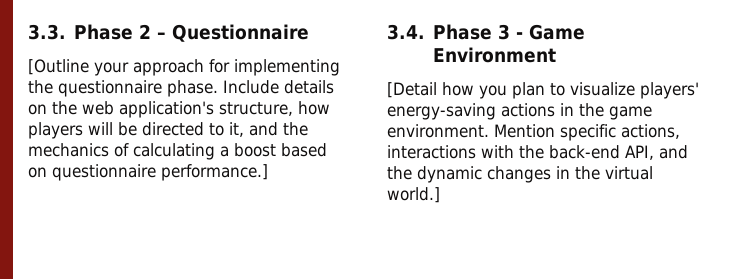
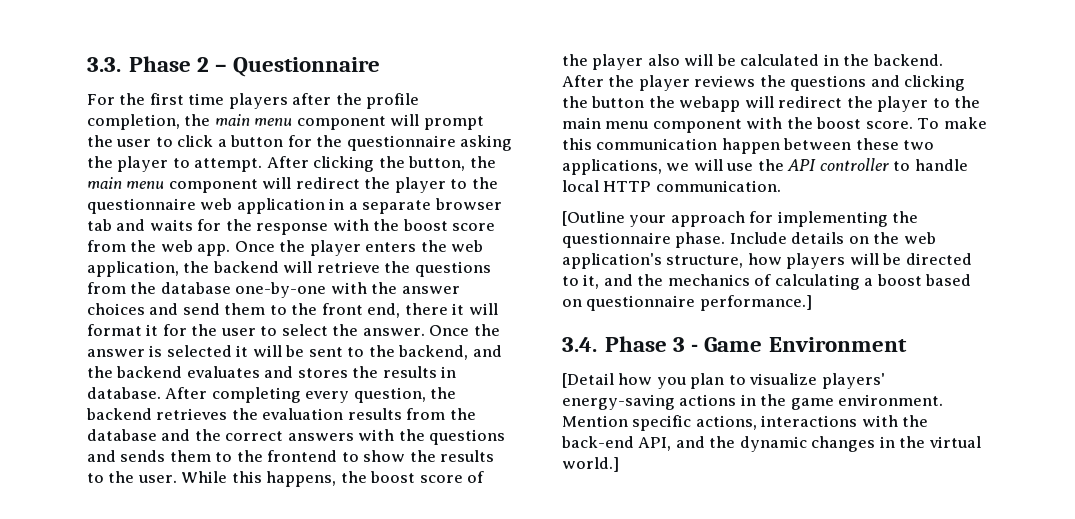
+ For the first time players after the profile completion, the main menu component will prompt the user to click a button for the questionnaire asking the player to attempt. After clicking the button, the main menu component will redirect the player to the questionnaire web application in a separate browser tab and waits for the response with the boost score from the web app. Once the player enters the web application, the backend will retrieve the questions from the database one-by-one with the answer choices and send them to the front end, there it will format it for the user to select the answer. Once the answer is selected it will be sent to the backend, and the backend evaluates and stores the results in database. After completing every question, the backend retrieves the evaluation results from the database and the correct answers with the questions and sends them to the frontend to show the results to the user. While this happens, the boost score of the player also will be calculated in the backend. After the player reviews the questions and clicking the button the webapp will redirect the player to the main menu component with the boost score. To make this communication happen between these two applications, we will use the API controller to handle local HTTP communication.

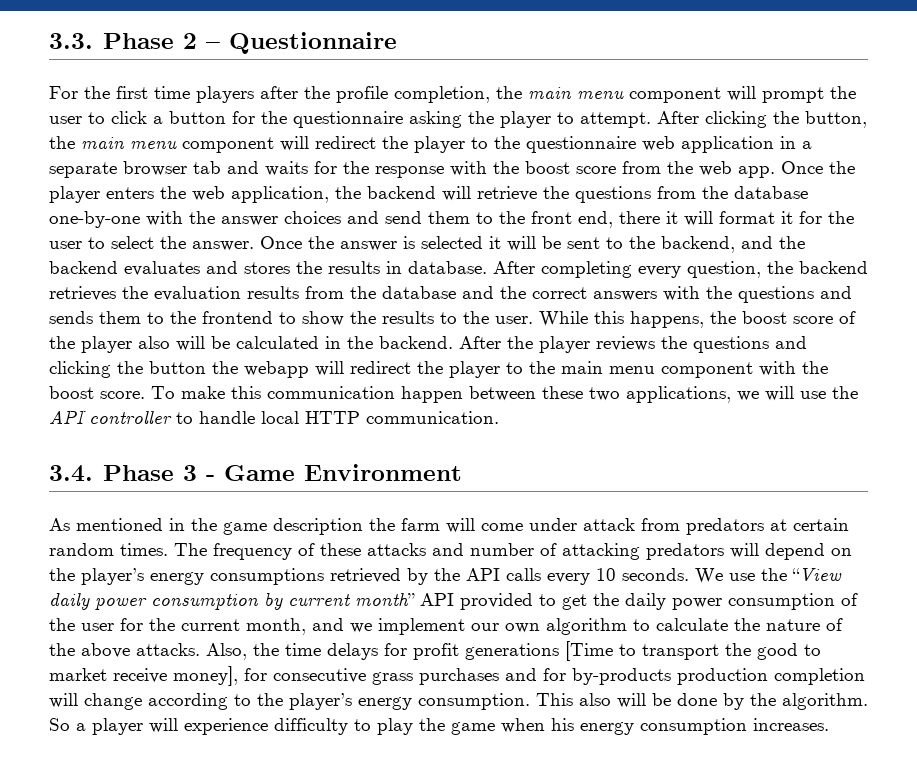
- [Outline your approach for implementing the questionnaire phase. Include details on the web application's structure, how players will be directed to it, and the mechanics of calculating a boost based on questionnaire performance.]
- [Detail how you plan to visualize players' energy-saving actions in the game environment. Mention specific actions, interactions with the back-end API, and the dynamic changes in the virtual world.]
+ As mentioned in the game description the farm will come under attack from predators at certain random times. The frequency of these attacks and number of attacking predators will depend on the player’s energy consumptions retrieved by the API calls every 10 seconds. We use the “View daily power consumption by current month” API provided to get the daily power consumption of the user for the current month, and we implement our own algorithm to calculate the nature of the above attacks. Also, the time delays for profit generations [Time to transport the good to market receive money], for consecutive grass purchases and for by-products production completion will change according to the player’s energy consumption. This also will be done by the algorithm. So a player will experience difficulty to play the game when his energy consumption increases.

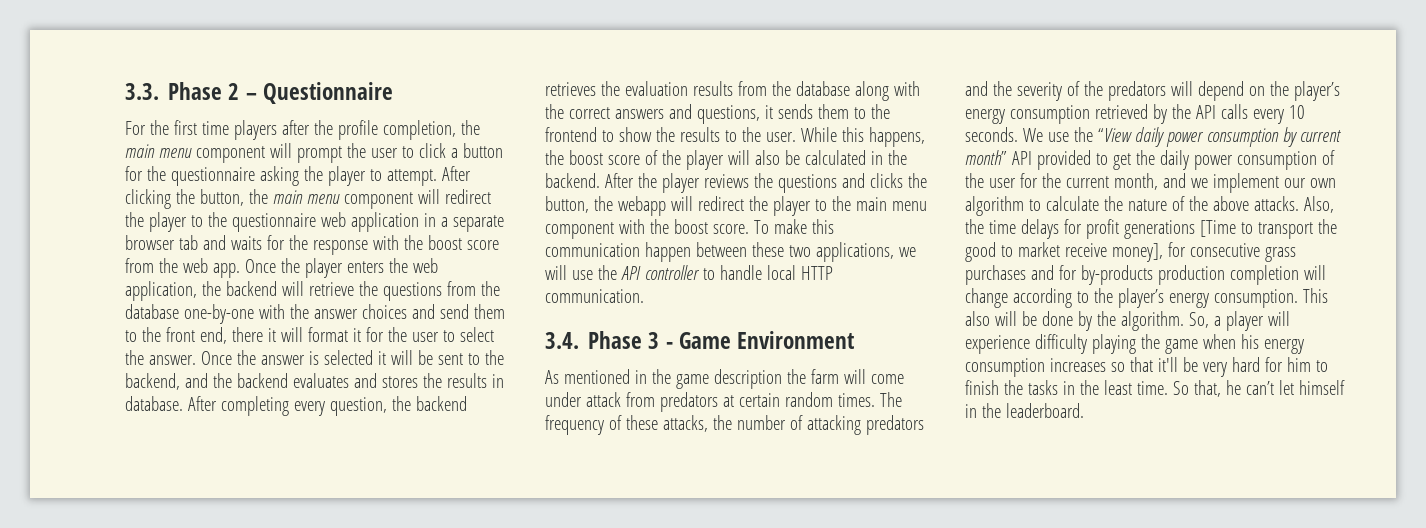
- After completing every question, the backend retrieves the evaluation results from the database and the correct answers with the questions and sends them to the frontend to show the results to the user.
+ After completing every question, the backend retrieves the evaluation results from the database along with the correct answers and questions, it sends them to the frontend to show the results to the user.
- While this happens, the boost score of the player also will be calculated in the backend.
+ While this happens, the boost score of the player will also be calculated in the backend.
- After the player reviews the questions and clicking the button the webapp will redirect the player to the main menu component with the boost score.
+ After the player reviews the questions and clicks the button, the webapp will redirect the player to the main menu component with the boost score.
- The frequency of these attacks and number of attacking predators will depend on the player’s energy consumptions retrieved by the API calls every 10 seconds.
+ The frequency of these attacks, the number of attacking predators and the severity of the predators will depend on the player’s energy consumption retrieved by the API calls every 10 seconds.
- So a player will experience difficulty to play the game when his energy consumption increases.
+ So, a player will experience difficulty playing the game when his energy consumption increases so that it'll be very hard for him to finish the tasks in the least time. So that, he can’t let himself in the leaderboard.

